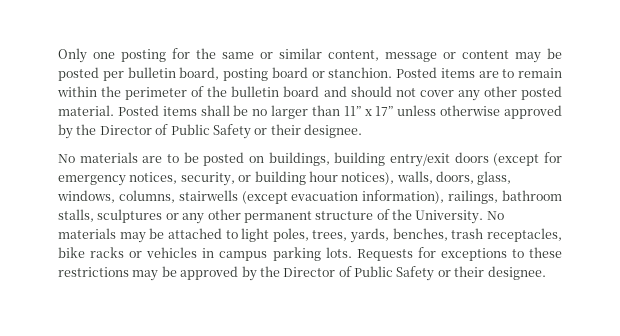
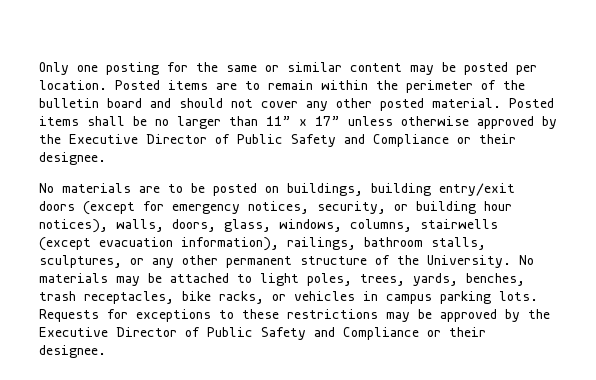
- Only one posting for the same or similar content, message or content may be posted per bulletin board, posting board or stanchion.
+ Only one posting for the same or similar content may be posted per location.
- Posted items shall be no larger than 11” x 17” unless otherwise approved by the Director of Public Safety or their designee.
+ Posted items shall be no larger than 11” x 17” unless otherwise approved by the Executive Director of Public Safety and Compliance or their designee.
- No materials are to be posted on buildings, building entry/exit doors (except for emergency notices, security, or building hour notices), walls, doors, glass, windows, columns, stairwells (except evacuation information), railings, bathroom stalls, sculptures or any other permanent structure of the University.
+ No materials are to be posted on buildings, building entry/exit doors (except for emergency notices, security, or building hour notices), walls, doors, glass, windows, columns, stairwells (except evacuation information), railings, bathroom stalls, sculptures, or any other permanent structure of the University.
- No materials may be attached to light poles, trees, yards, benches, trash receptacles, bike racks or vehicles in campus parking lots.
+ No materials may be attached to light poles, trees, yards, benches, trash receptacles, bike racks, or vehicles in campus parking lots.
- Requests for exceptions to these restrictions may be approved by the Director of Public Safety or their designee.
+ Requests for exceptions to these restrictions may be approved by the Executive Director of Public Safety and Compliance or their designee.

